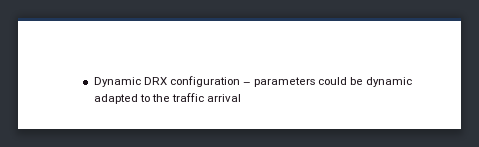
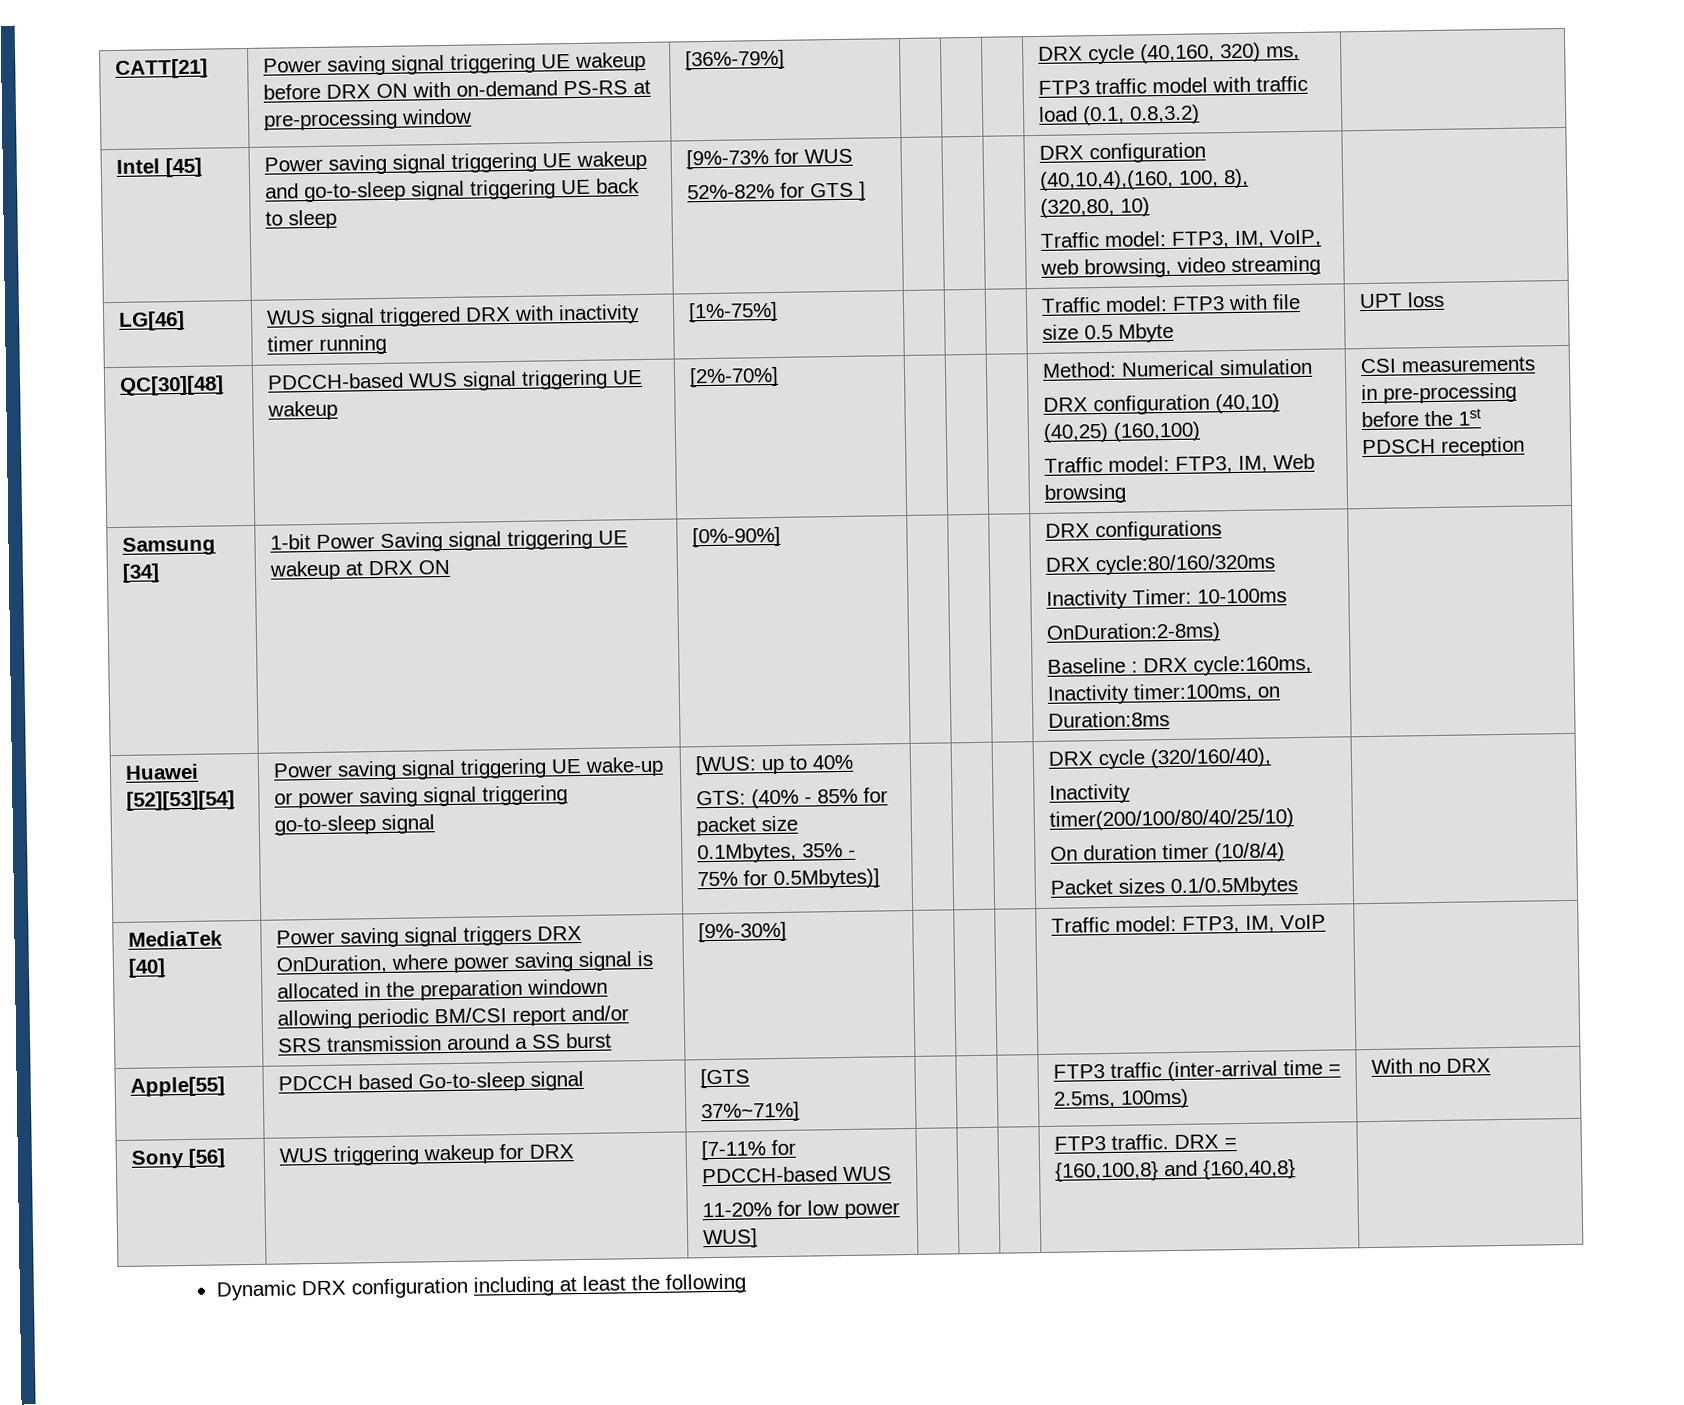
- Dynamic DRX configuration – parameters could be dynamic adapted to the traffic arrival
+ CATT[21] | Power saving signal triggering UE wakeup before DRX ON with on-demand PS-RS at pre-processing window | [36%-79%] | | | | DRX cycle (40,160, 320) ms,
+ FTP3 traffic model with traffic load (0.1, 0.8,3.2) |
+ Intel [45] | Power saving signal triggering UE wakeup and go-to-sleep signal triggering UE back to sleep | [9%-73% for WUS
+ 52%-82% for GTS ] | | | | DRX configuration (40,10,4),(160, 100, 8), (320,80, 10)
+ Traffic model: FTP3, IM, VoIP, web browsing, video streaming |
+ LG[46] | WUS signal triggered DRX with inactivity timer running | [1%-75%] | | | | Traffic model: FTP3 with file size 0.5 Mbyte | UPT loss
+ QC[30][48] | PDCCH-based WUS signal triggering UE wakeup | [2%-70%] | | | | Method: Numerical simulation
+ DRX configuration (40,10) (40,25) (160,100)
+ Traffic model: FTP3, IM, Web browsing | CSI measurements in pre-processing before the 1st PDSCH reception
+ Samsung [34] | 1-bit Power Saving signal triggering UE wakeup at DRX ON | [0%-90%] | | | | DRX configurations
+ DRX cycle:80/160/320ms
+ Inactivity Timer: 10-100ms
+ OnDuration:2-8ms)
+ Baseline : DRX cycle:160ms, Inactivity timer:100ms, on Duration:8ms |
+ Huawei [52][53][54] | Power saving signal triggering UE wake-up or power saving signal triggering go-to-sleep signal | [WUS: up to 40%
+ GTS: (40% - 85% for packet size 0.1Mbytes, 35% - 75% for 0.5Mbytes)] | | | | DRX cycle (320/160/40),
+ Inactivity timer(200/100/80/40/25/10)
+ On duration timer (10/8/4)
+ Packet sizes 0.1/0.5Mbytes |
+ MediaTek [40] | Power saving signal triggers DRX OnDuration, where power saving signal is allocated in the preparation windown allowing periodic BM/CSI report and/or SRS transmission around a SS burst | [9%-30%] | | | | Traffic model: FTP3, IM, VoIP |
+ Apple[55] | PDCCH based Go-to-sleep signal | [GTS
+ 37%~71%] | | | | FTP3 traffic (inter-arrival time = 2.5ms, 100ms) | With no DRX
+ Sony [56] | WUS triggering wakeup for DRX | [7-11% for PDCCH-based WUS
+ 11-20% for low power WUS] | | | | FTP3 traffic. DRX = {160,100,8} and {160,40,8} |
+ Dynamic DRX configuration including at least the following

